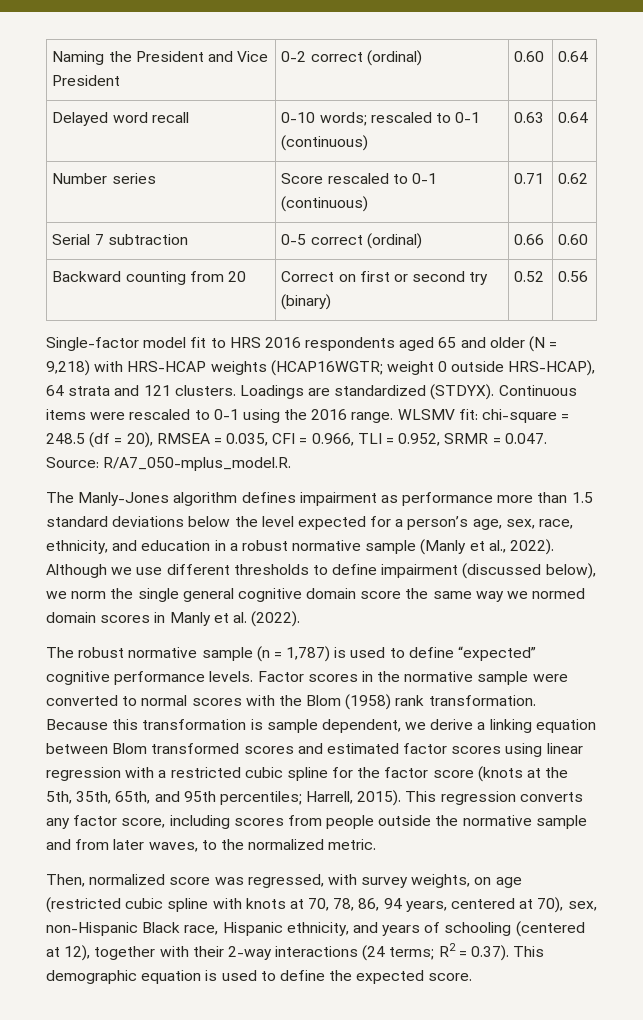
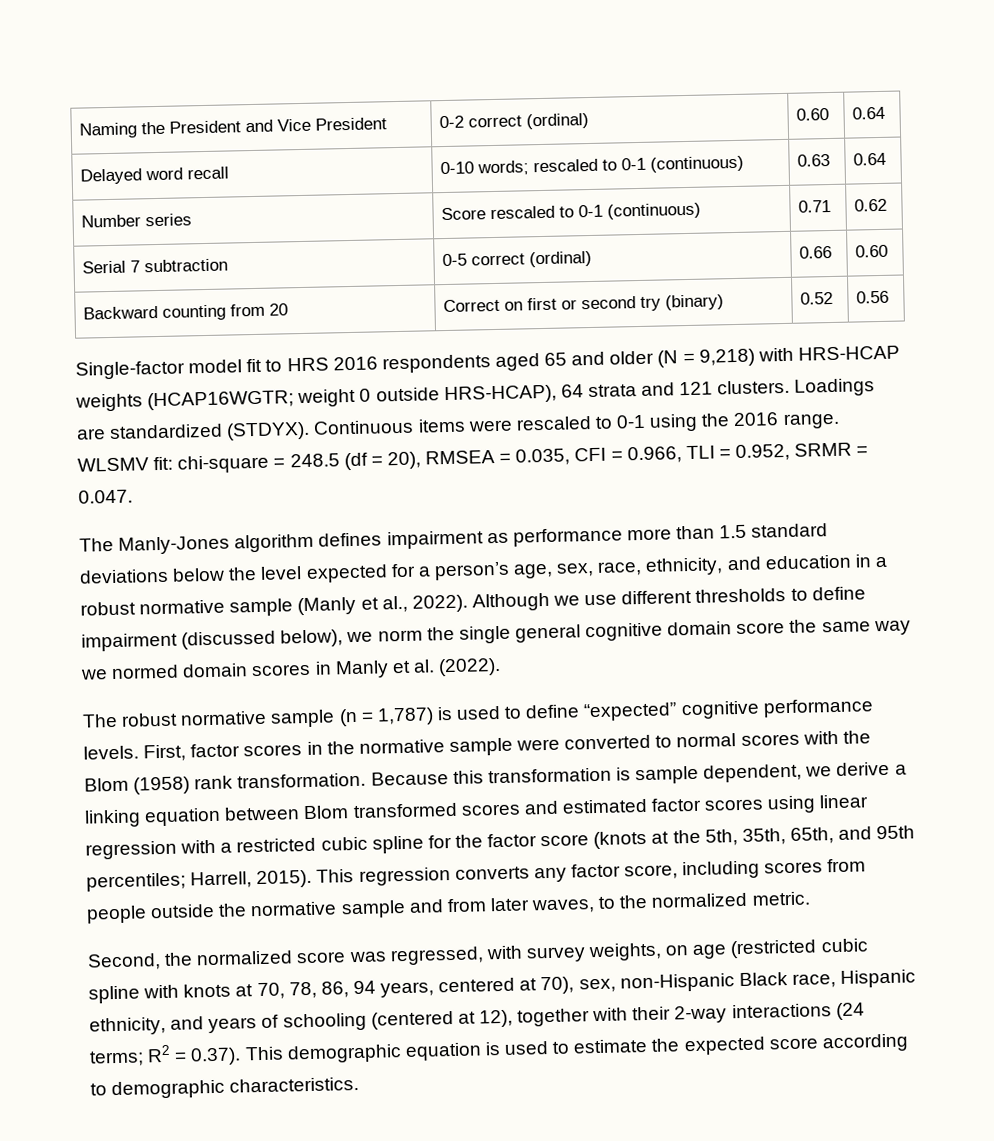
- WLSMV fit: chi-square = 248.5 (df = 20), RMSEA = 0.035, CFI = 0.966, TLI = 0.952, SRMR = 0.047. Source: R/A7_050-mplus_model.R.
+ WLSMV fit: chi-square = 248.5 (df = 20), RMSEA = 0.035, CFI = 0.966, TLI = 0.952, SRMR = 0.047.
- Factor scores in the normative sample were converted to normal scores with the Blom (1958) rank transformation.
+ First, factor scores in the normative sample were converted to normal scores with the Blom (1958) rank transformation.
- Then, normalized score was regressed, with survey weights, on age (restricted cubic spline with knots at 70, 78, 86, 94 years, centered at 70), sex, non-Hispanic Black race, Hispanic ethnicity, and years of schooling (centered at 12), together with their 2-way interactions (24 terms; R2 = 0.37). This demographic equation is used to define the expected score.
+ Second, the normalized score was regressed, with survey weights, on age (restricted cubic spline with knots at 70, 78, 86, 94 years, centered at 70), sex, non-Hispanic Black race, Hispanic ethnicity, and years of schooling (centered at 12), together with their 2-way interactions (24 terms; R2 = 0.37). This demographic equation is used to estimate the expected score according to demographic characteristics.

